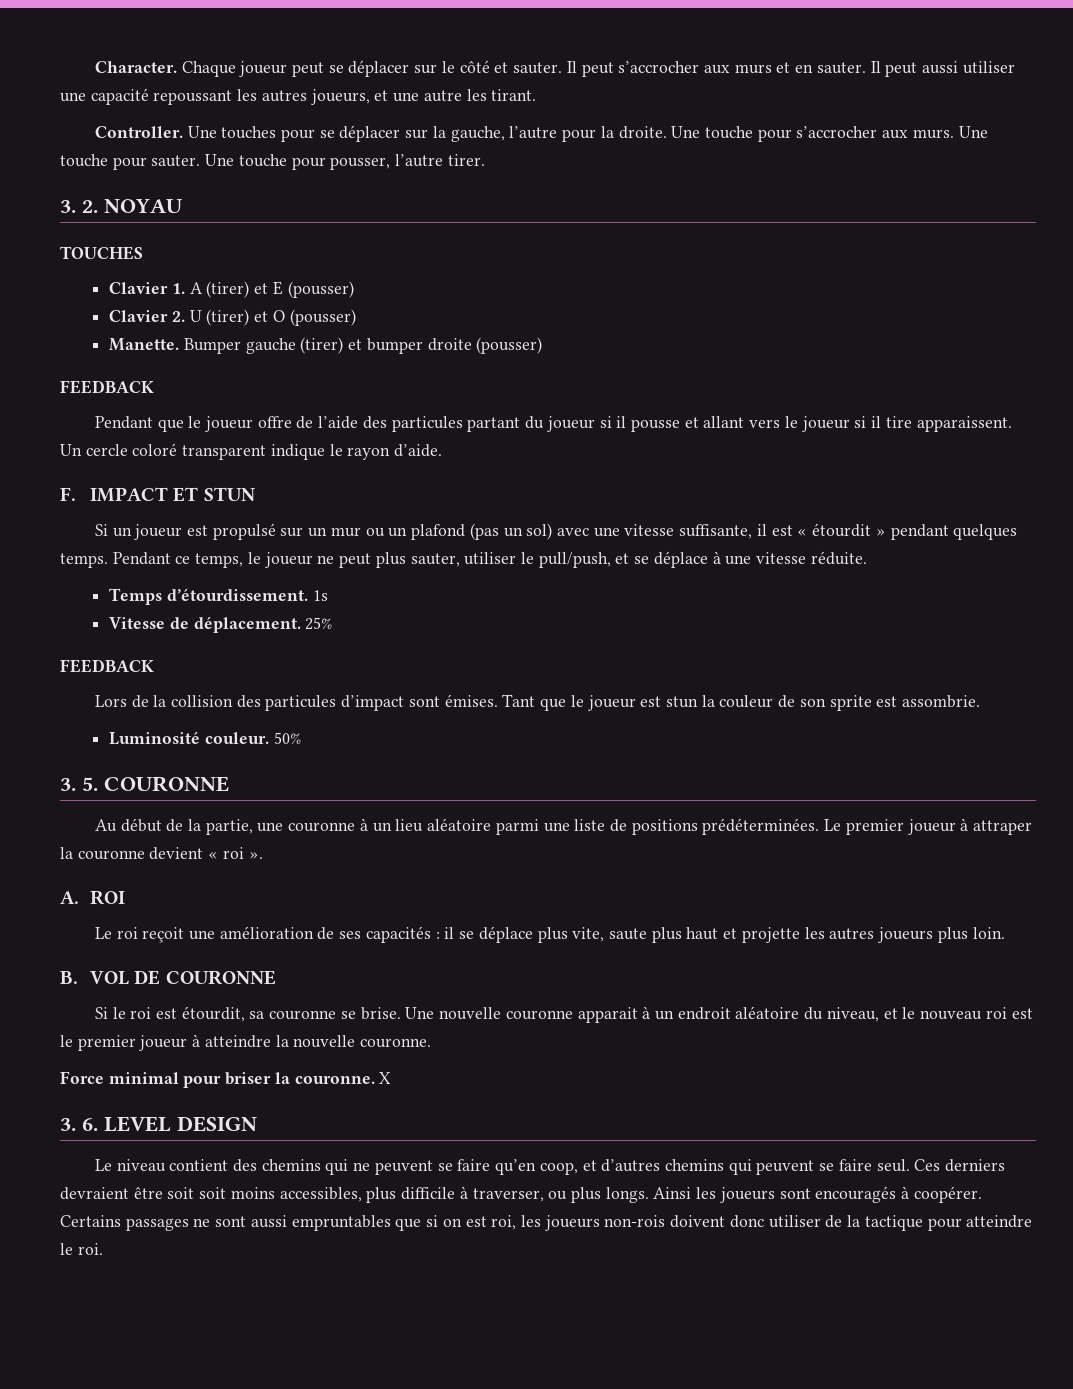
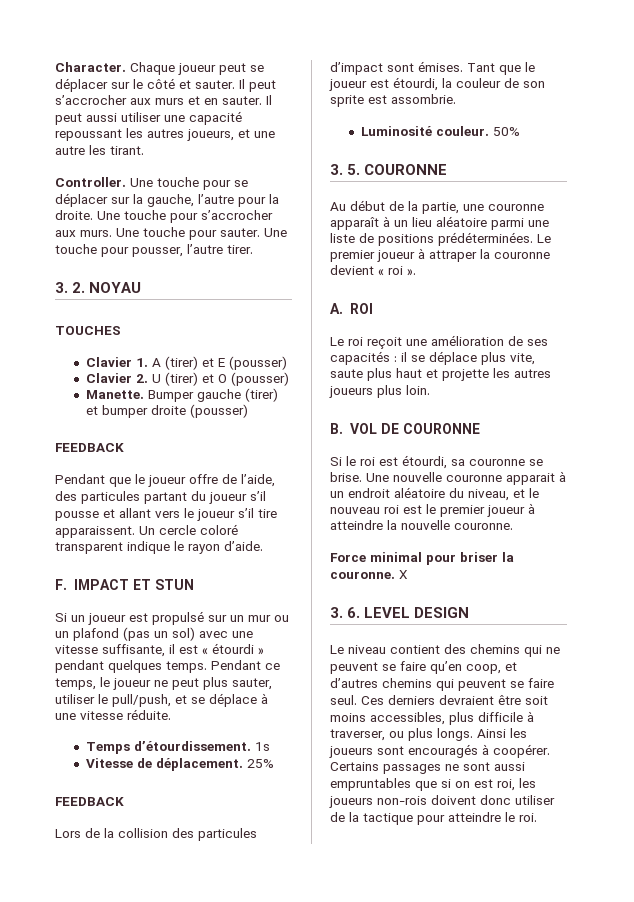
- Une touches pour se déplacer sur la gauche, l’autre pour la droite.
+ Une touche pour se déplacer sur la gauche, l’autre pour la droite.
- Pendant que le joueur offre de l’aide des particules partant du joueur si il pousse et allant vers le joueur si il tire apparaissent.
+ Pendant que le joueur offre de l’aide, des particules partant du joueur s’il pousse et allant vers le joueur s’il tire apparaissent.
- Si un joueur est propulsé sur un mur ou un plafond (pas un sol) avec une vitesse suffisante, il est « étourdit » pendant quelques temps.
+ Si un joueur est propulsé sur un mur ou un plafond (pas un sol) avec une vitesse suffisante, il est « étourdi » pendant quelques temps.
- Tant que le joueur est stun la couleur de son sprite est assombrie.
+ Tant que le joueur est étourdi, la couleur de son sprite est assombrie.
- Au début de la partie, une couronne à un lieu aléatoire parmi une liste de positions prédéterminées.
+ Au début de la partie, une couronne apparaît à un lieu aléatoire parmi une liste de positions prédéterminées.
- Si le roi est étourdit, sa couronne se brise.
+ Si le roi est étourdi, sa couronne se brise.
- Ces derniers devraient être soit soit moins accessibles, plus difficile à traverser, ou plus longs.
+ Ces derniers devraient être soit moins accessibles, plus difficile à traverser, ou plus longs.

